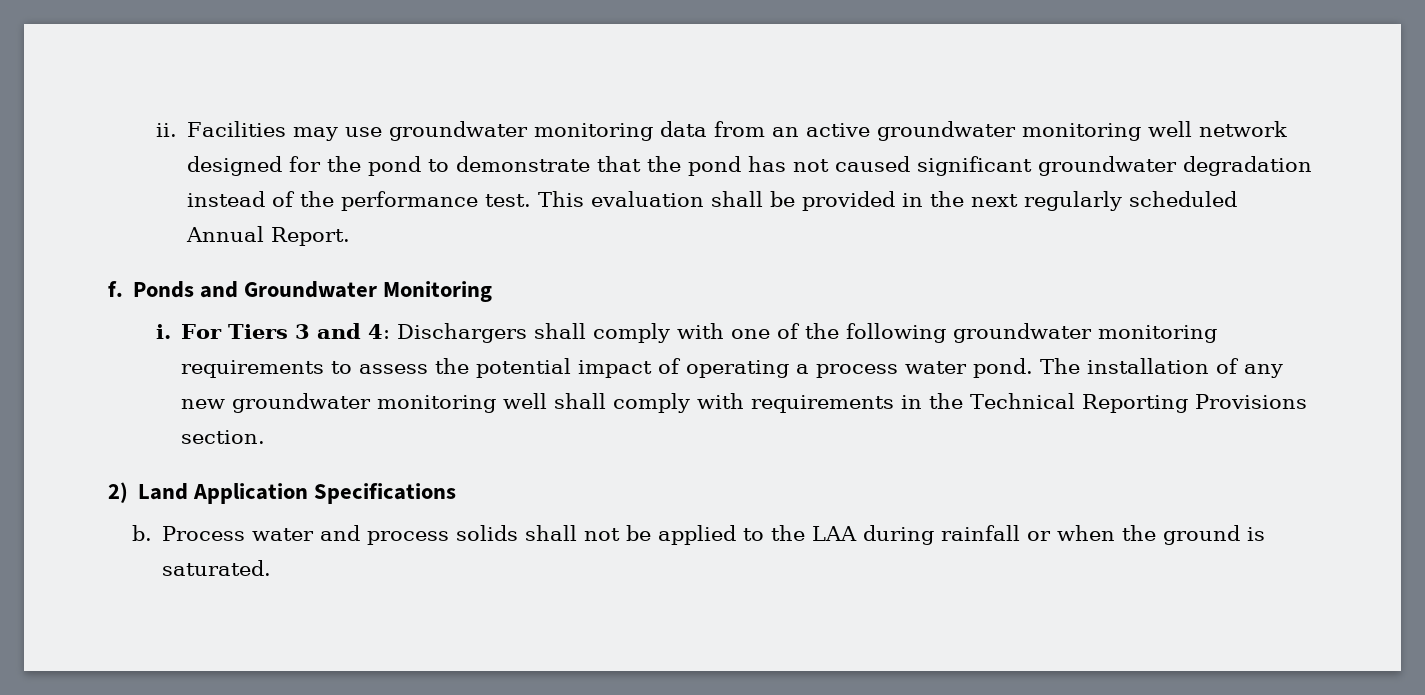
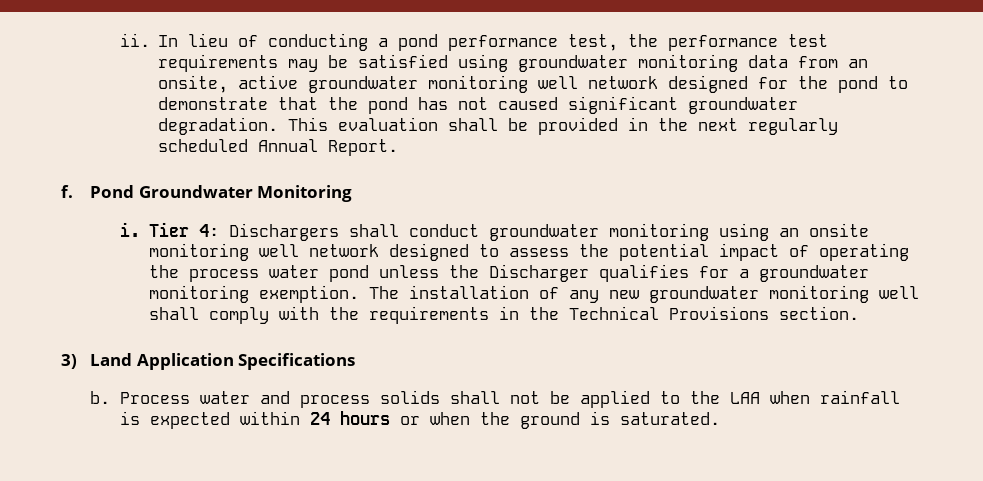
- Facilities may use groundwater monitoring data from an active groundwater monitoring well network designed for the pond to demonstrate that the pond has not caused significant groundwater degradation instead of the performance test.
+ In lieu of conducting a pond performance test, the performance test requirements may be satisfied using groundwater monitoring data from an onsite, active groundwater monitoring well network designed for the pond to demonstrate that the pond has not caused significant groundwater degradation.
- Ponds and Groundwater Monitoring
+ Pond Groundwater Monitoring
- For Tiers 3 and 4: Dischargers shall comply with one of the following groundwater monitoring requirements to assess the potential impact of operating a process water pond.
+ Tier 4: Dischargers shall conduct groundwater monitoring using an onsite monitoring well network designed to assess the potential impact of operating the process water pond unless the Discharger qualifies for a groundwater monitoring exemption.
- The installation of any new groundwater monitoring well shall comply with requirements in the Technical Reporting Provisions section.
+ The installation of any new groundwater monitoring well shall comply with the requirements in the Technical Provisions section.
- 2) Land Application Specifications
+ 3) Land Application Specifications
- Process water and process solids shall not be applied to the LAA during rainfall or when the ground is saturated.
+ Process water and process solids shall not be applied to the LAA when rainfall is expected within 24 hours or when the ground is saturated.

